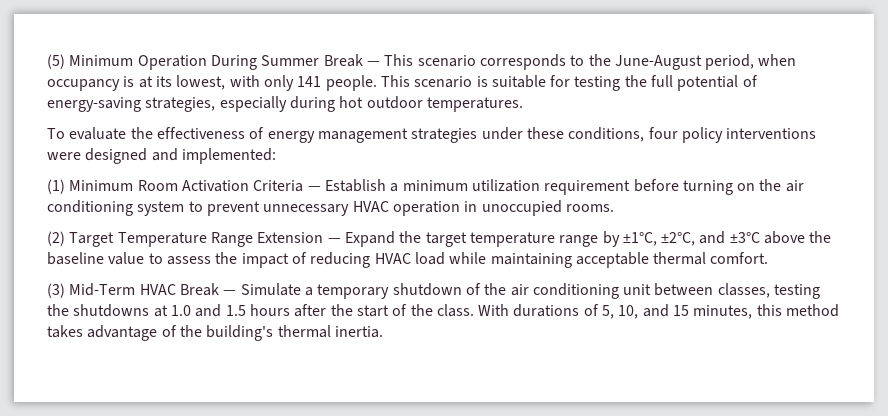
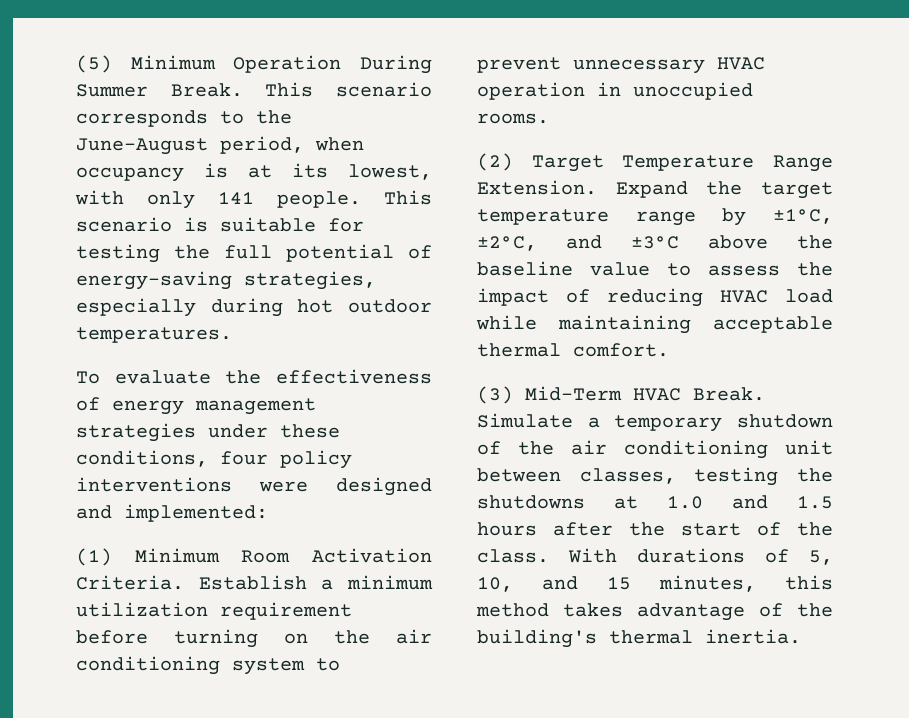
- (5) Minimum Operation During Summer Break — This scenario corresponds to the June-August period, when occupancy is at its lowest, with only 141 people.
+ (5) Minimum Operation During Summer Break. This scenario corresponds to the June-August period, when occupancy is at its lowest, with only 141 people.
- (1) Minimum Room Activation Criteria — Establish a minimum utilization requirement before turning on the air conditioning system to prevent unnecessary HVAC operation in unoccupied rooms.
+ (1) Minimum Room Activation Criteria. Establish a minimum utilization requirement before turning on the air conditioning system to prevent unnecessary HVAC operation in unoccupied rooms.
- (2) Target Temperature Range Extension — Expand the target temperature range by ±1°C, ±2°C, and ±3°C above the baseline value to assess the impact of reducing HVAC load while maintaining acceptable thermal comfort.
+ (2) Target Temperature Range Extension. Expand the target temperature range by ±1°C, ±2°C, and ±3°C above the baseline value to assess the impact of reducing HVAC load while maintaining acceptable thermal comfort.
- (3) Mid-Term HVAC Break — Simulate a temporary shutdown of the air conditioning unit between classes, testing the shutdowns at 1.0 and 1.5 hours after the start of the class.
+ (3) Mid-Term HVAC Break. Simulate a temporary shutdown of the air conditioning unit between classes, testing the shutdowns at 1.0 and 1.5 hours after the start of the class.

